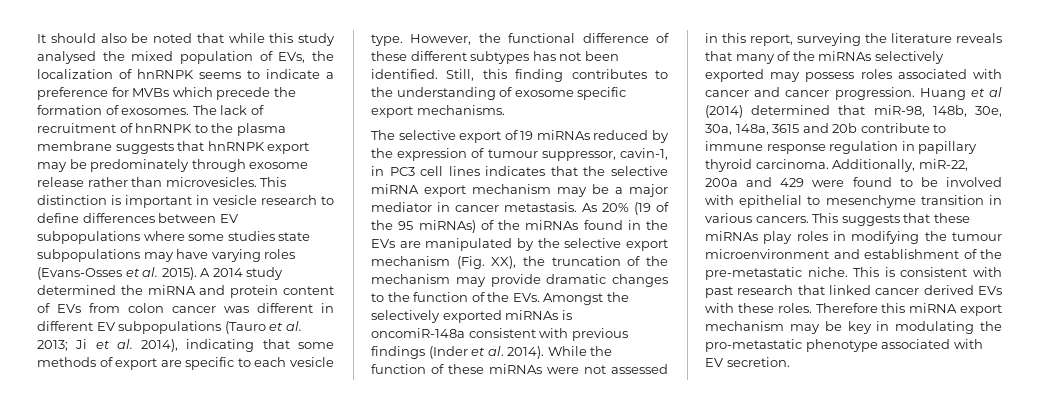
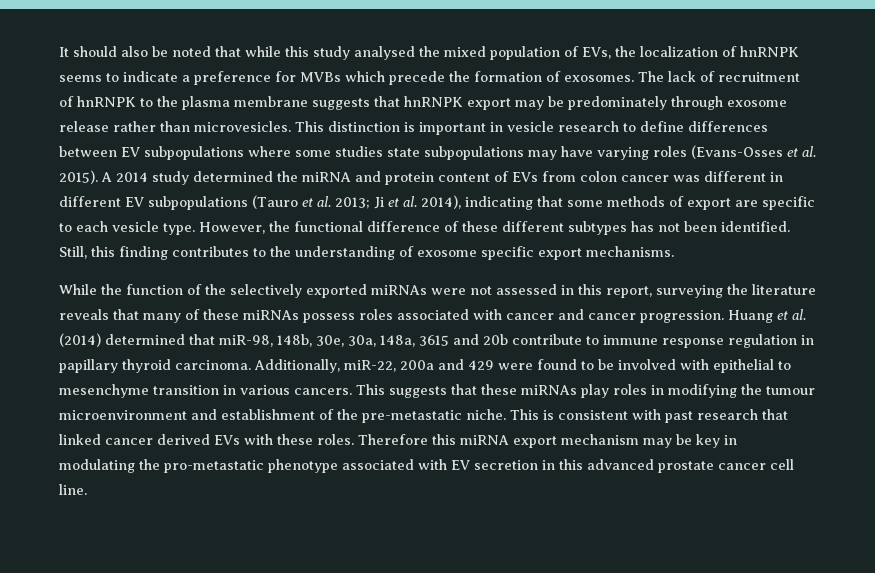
- The selective export of 19 miRNAs reduced by the expression of tumour suppressor, cavin-1, in PC3 cell lines indicates that the selective miRNA export mechanism may be a major mediator in cancer metastasis. As 20% (19 of the 95 miRNAs) of the miRNAs found in the EVs are manipulated by the selective export mechanism (Fig. XX), the truncation of the mechanism may provide dramatic changes to the function of the EVs. Amongst the selectively exported miRNAs is oncomiR-148a consistent with previous findings (Inder et al. 2014). While the function of these miRNAs were not assessed in this report, surveying the literature reveals that many of the miRNAs selectively exported may possess roles associated with cancer and cancer progression.
+ While the function of the selectively exported miRNAs were not assessed in this report, surveying the literature reveals that many of these miRNAs possess roles associated with cancer and cancer progression.
- Huang et al (2014) determined that miR-98, 148b, 30e, 30a, 148a, 3615 and 20b contribute to immune response regulation in papillary thyroid carcinoma.
+ Huang et al. (2014) determined that miR-98, 148b, 30e, 30a, 148a, 3615 and 20b contribute to immune response regulation in papillary thyroid carcinoma.
- Therefore this miRNA export mechanism may be key in modulating the pro-metastatic phenotype associated with EV secretion.
+ Therefore this miRNA export mechanism may be key in modulating the pro-metastatic phenotype associated with EV secretion in this advanced prostate cancer cell line.

